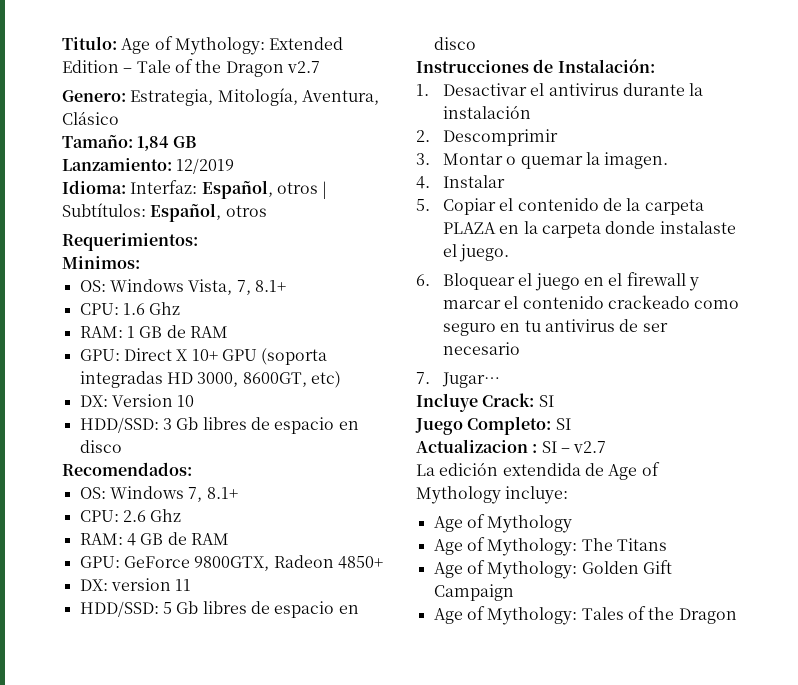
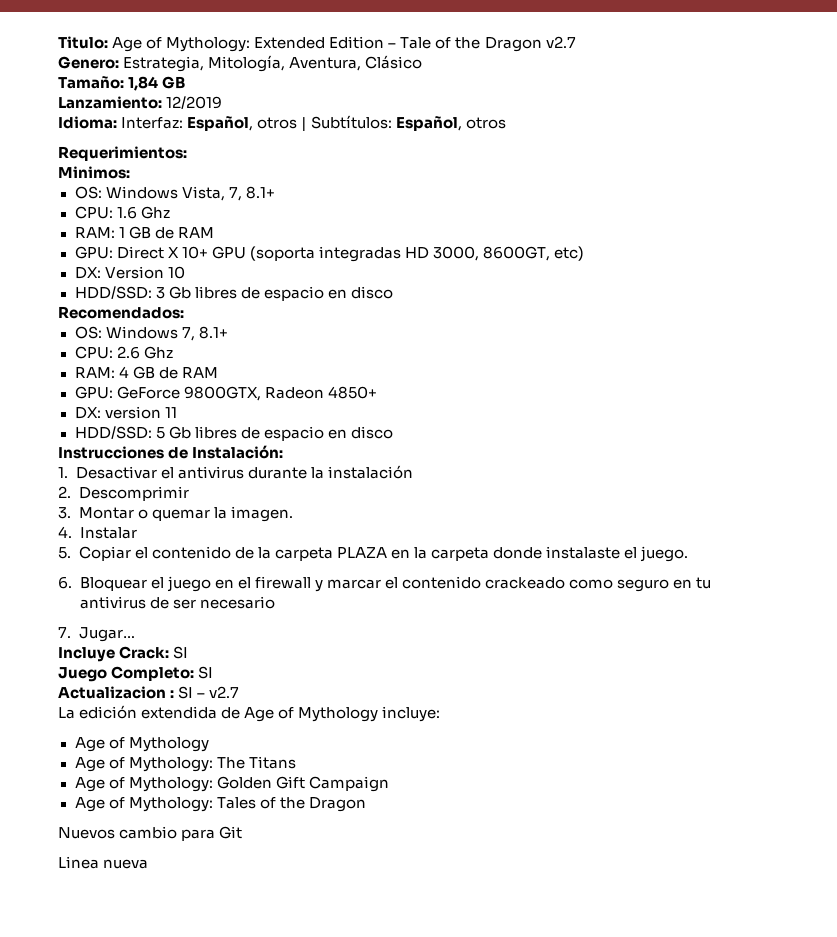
+ Nuevos cambio para Git
+ Linea nueva

